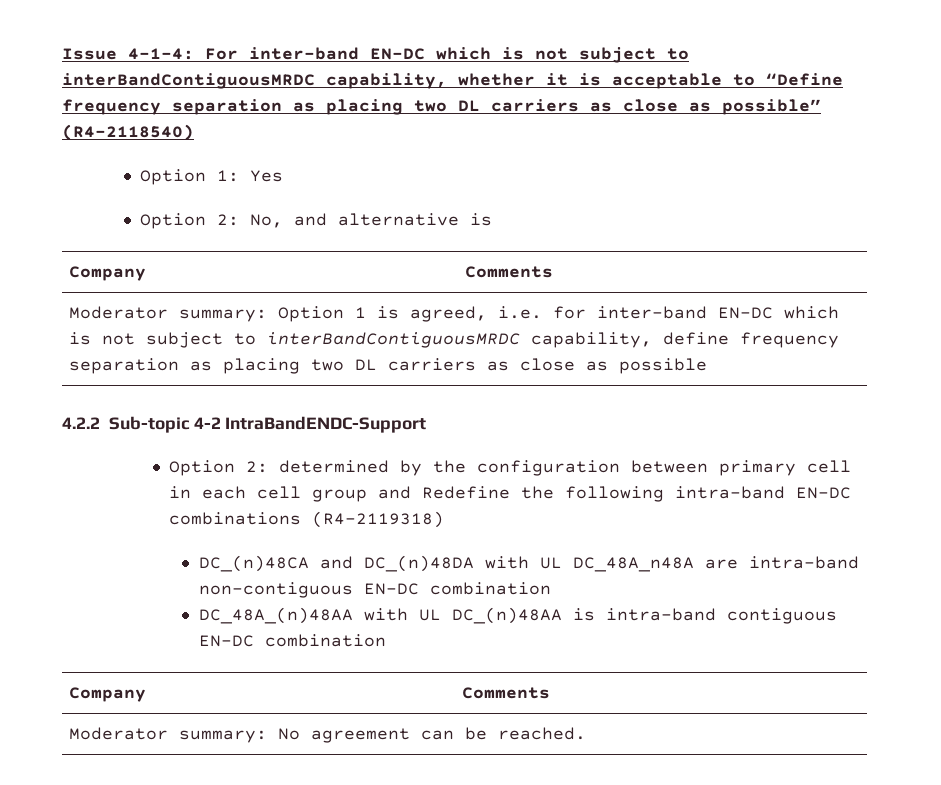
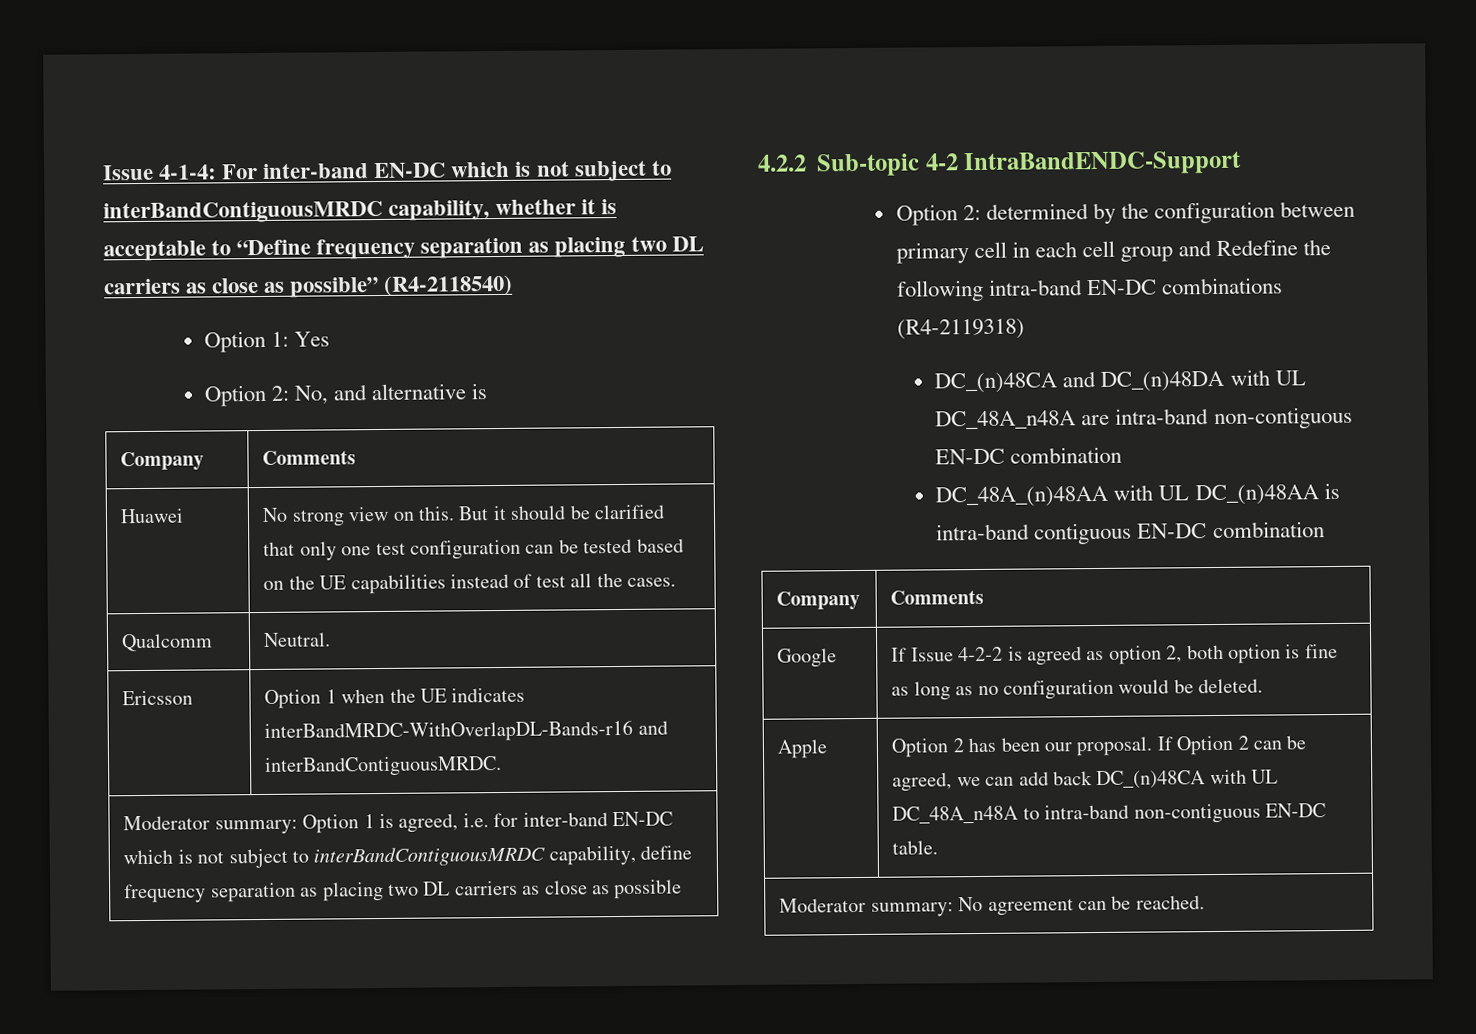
+ Huawei | No strong view on this. But it should be clarified that only one test configuration can be tested based on the UE capabilities instead of test all the cases.
+ Qualcomm | Neutral.
+ Ericsson | Option 1 when the UE indicates interBandMRDC-WithOverlapDL-Bands-r16 and interBandContiguousMRDC.
+ Google | If Issue 4-2-2 is agreed as option 2, both option is fine as long as no configuration would be deleted.
+ Apple | Option 2 has been our proposal. If Option 2 can be agreed, we can add back DC_(n)48CA with UL DC_48A_n48A to intra-band non-contiguous EN-DC table.

